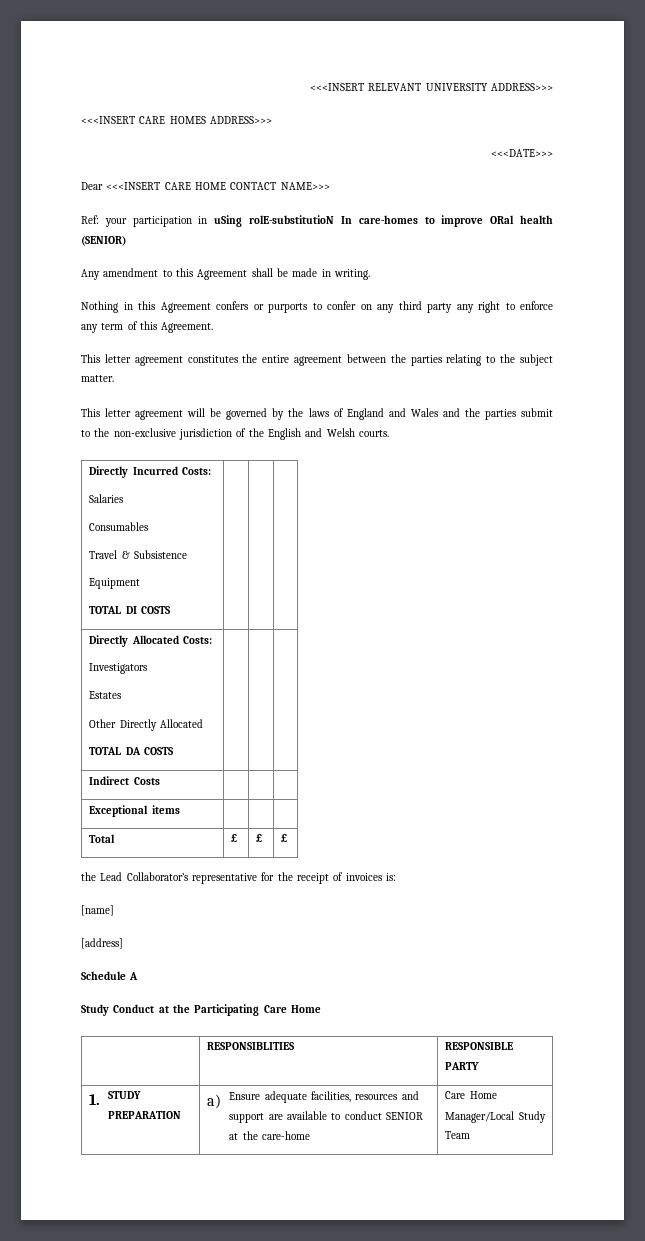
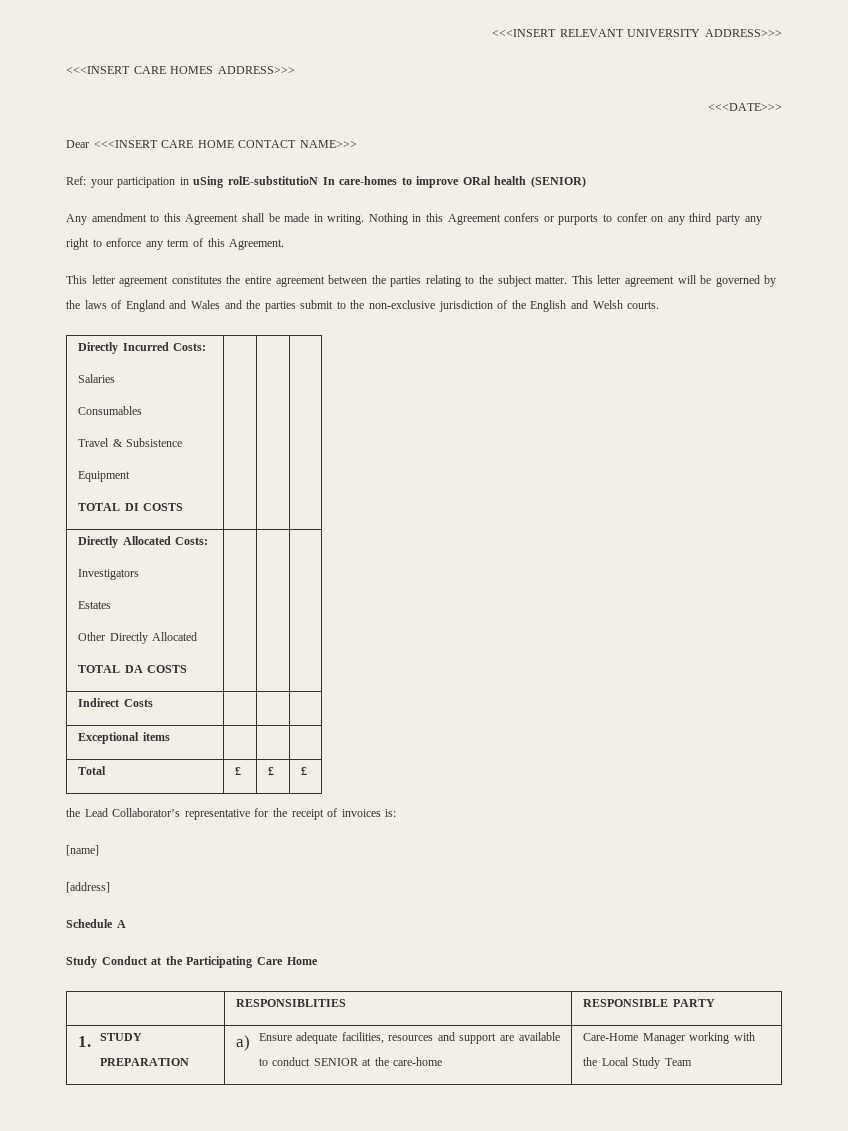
- Any amendment to this Agreement shall be made in writing.
- Nothing in this Agreement confers or purports to confer on any third party any right to enforce any term of this Agreement.
+ Any amendment to this Agreement shall be made in writing. Nothing in this Agreement confers or purports to confer on any third party any right to enforce any term of this Agreement.
- This letter agreement constitutes the entire agreement between the parties relating to the subject matter.
- This letter agreement will be governed by the laws of England and Wales and the parties submit to the non-exclusive jurisdiction of the English and Welsh courts.
+ This letter agreement constitutes the entire agreement between the parties relating to the subject matter. This letter agreement will be governed by the laws of England and Wales and the parties submit to the non-exclusive jurisdiction of the English and Welsh courts.
- 1. STUDY PREPARATION | a) Ensure adequate facilities, resources and support are available to conduct SENIOR at the care-home | Care Home Manager/Local Study Team
+ 1. STUDY PREPARATION | a) Ensure adequate facilities, resources and support are available to conduct SENIOR at the care-home | Care-Home Manager working with the Local Study Team

